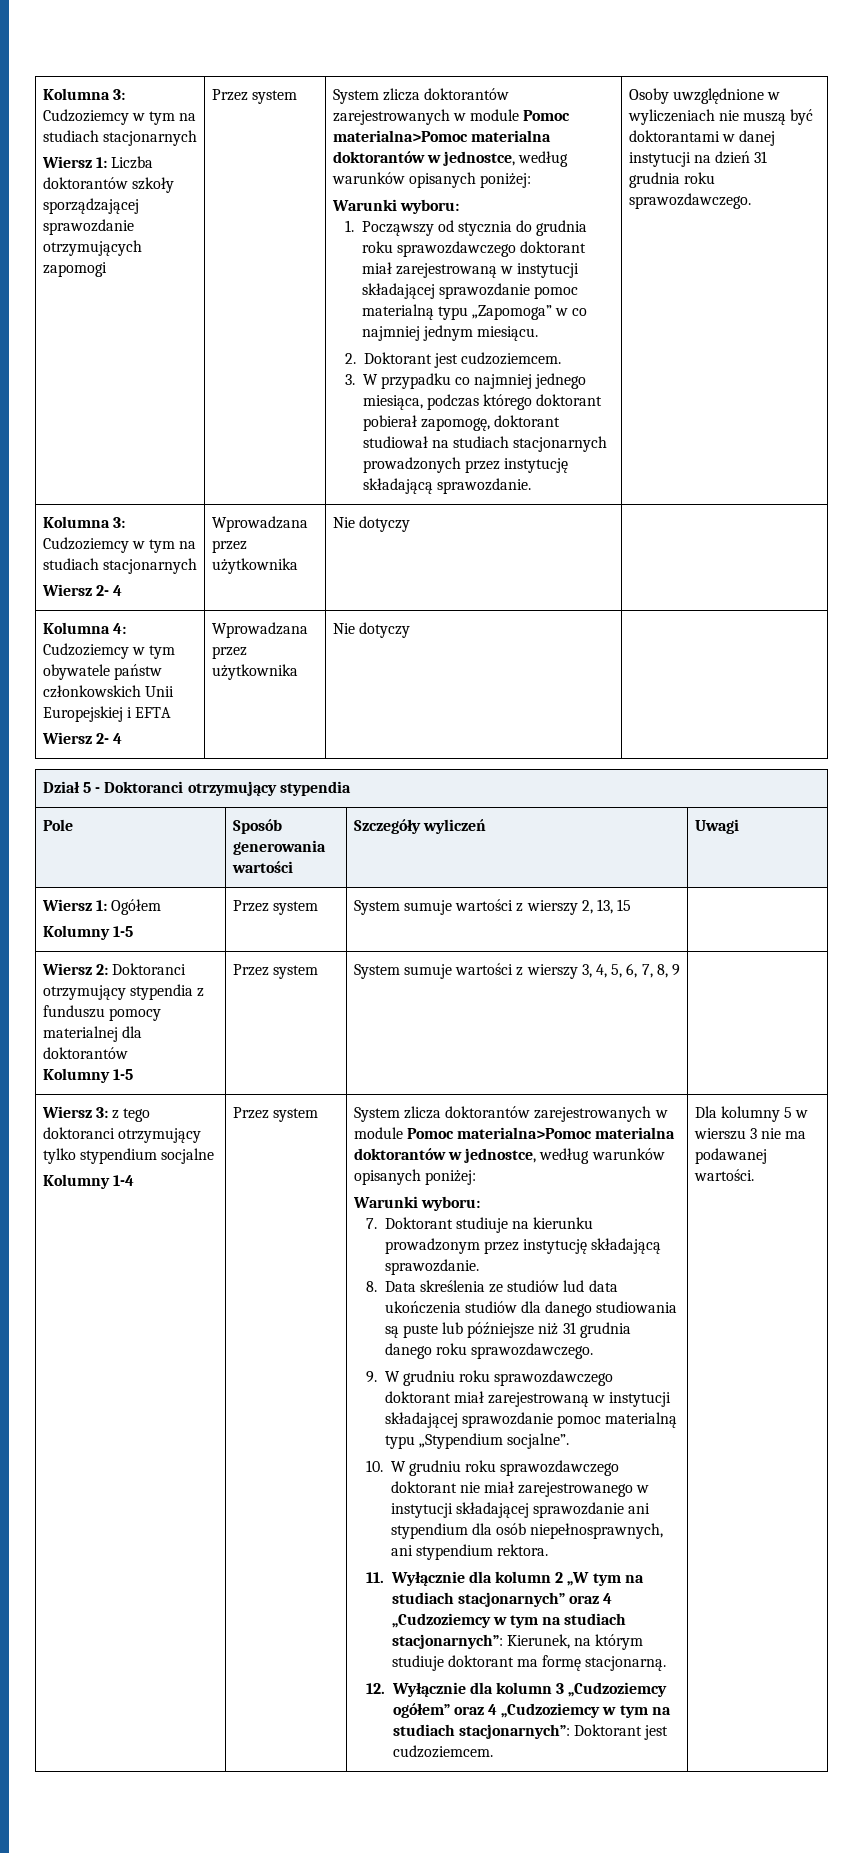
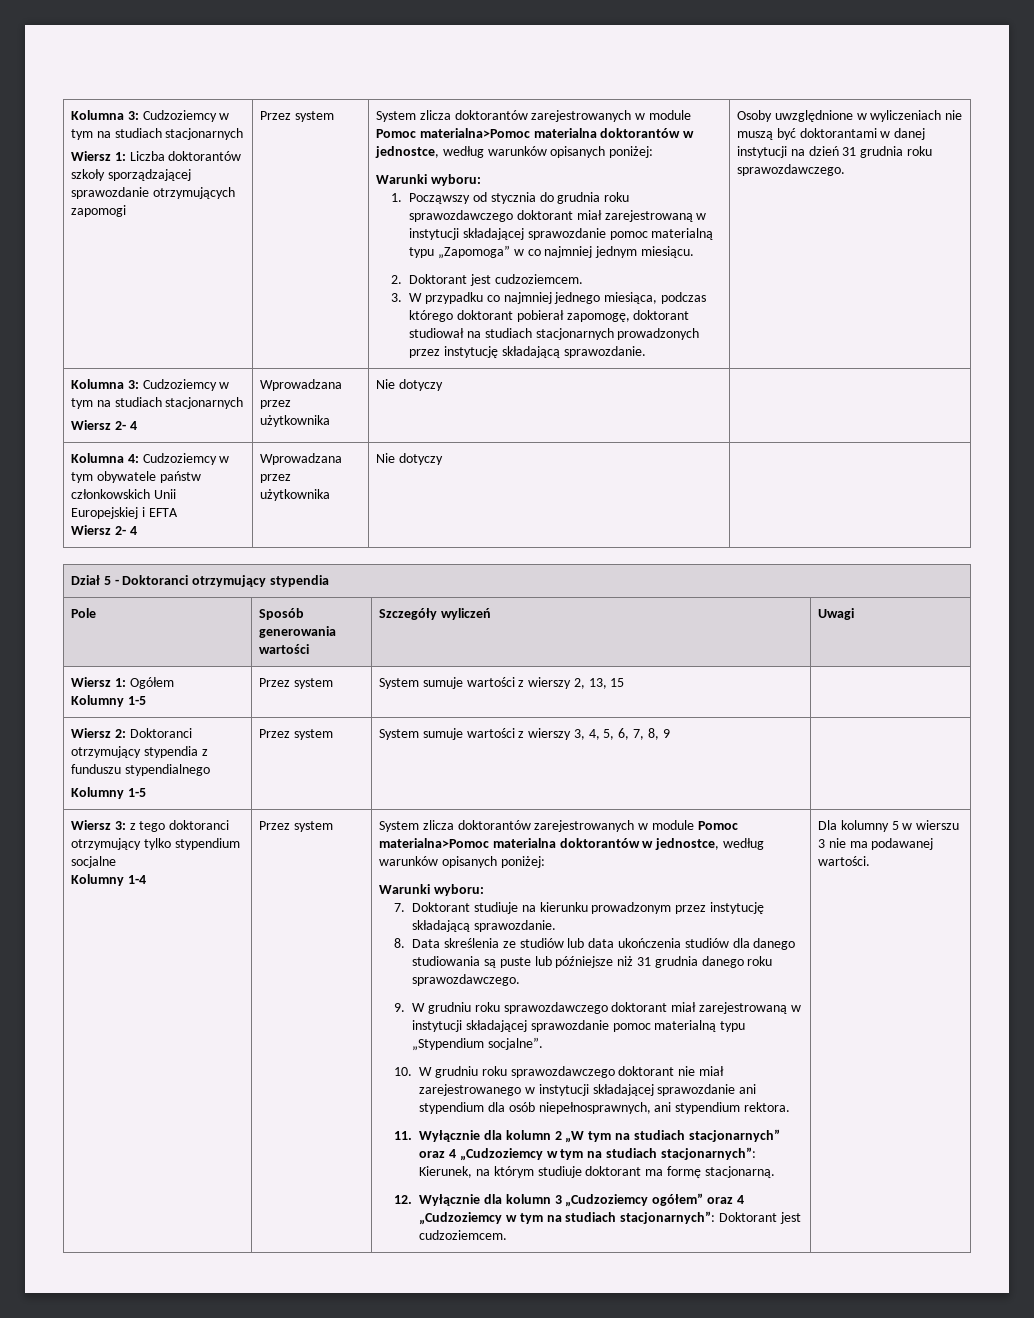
- Wiersz 2: Doktoranci otrzymujący stypendia z funduszu pomocy materialnej dla doktorantów
+ Wiersz 2: Doktoranci otrzymujący stypendia z funduszu stypendialnego
- 8. Data skreślenia ze studiów lud data ukończenia studiów dla danego studiowania są puste lub późniejsze niż 31 grudnia danego roku sprawozdawczego.
+ 8. Data skreślenia ze studiów lub data ukończenia studiów dla danego studiowania są puste lub późniejsze niż 31 grudnia danego roku sprawozdawczego.

